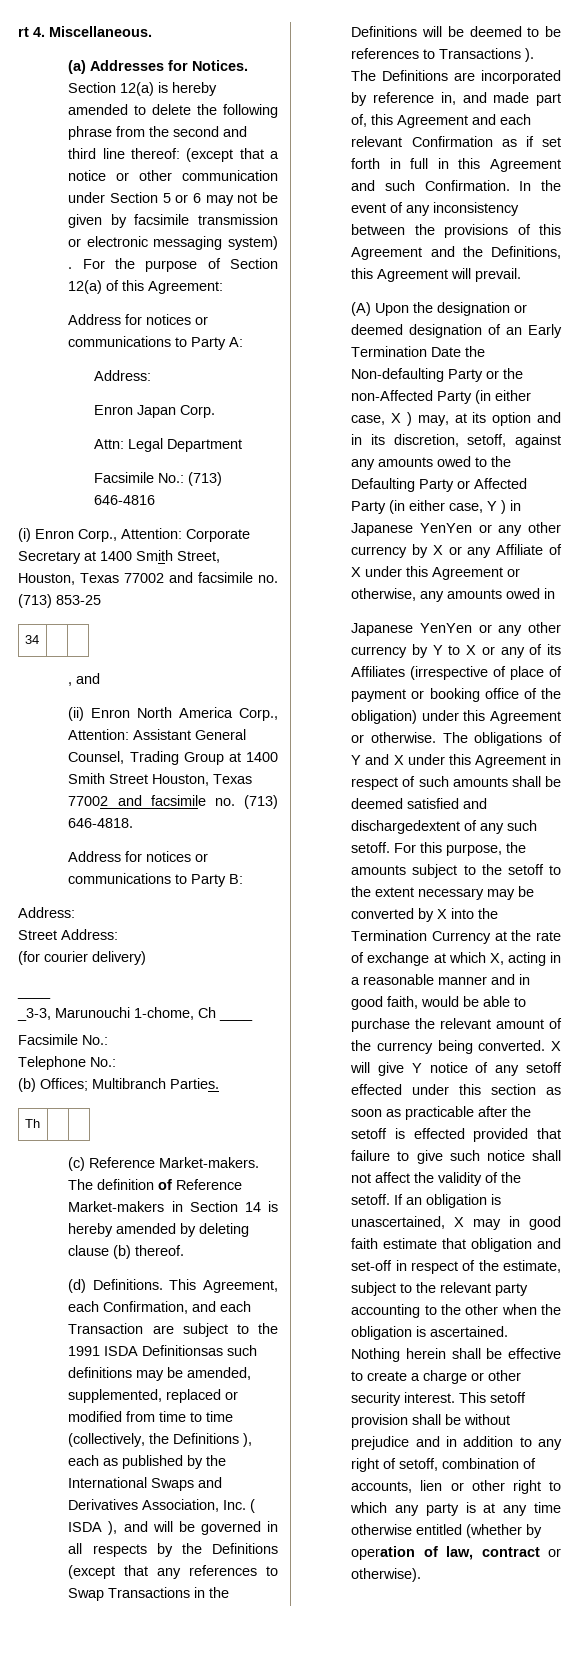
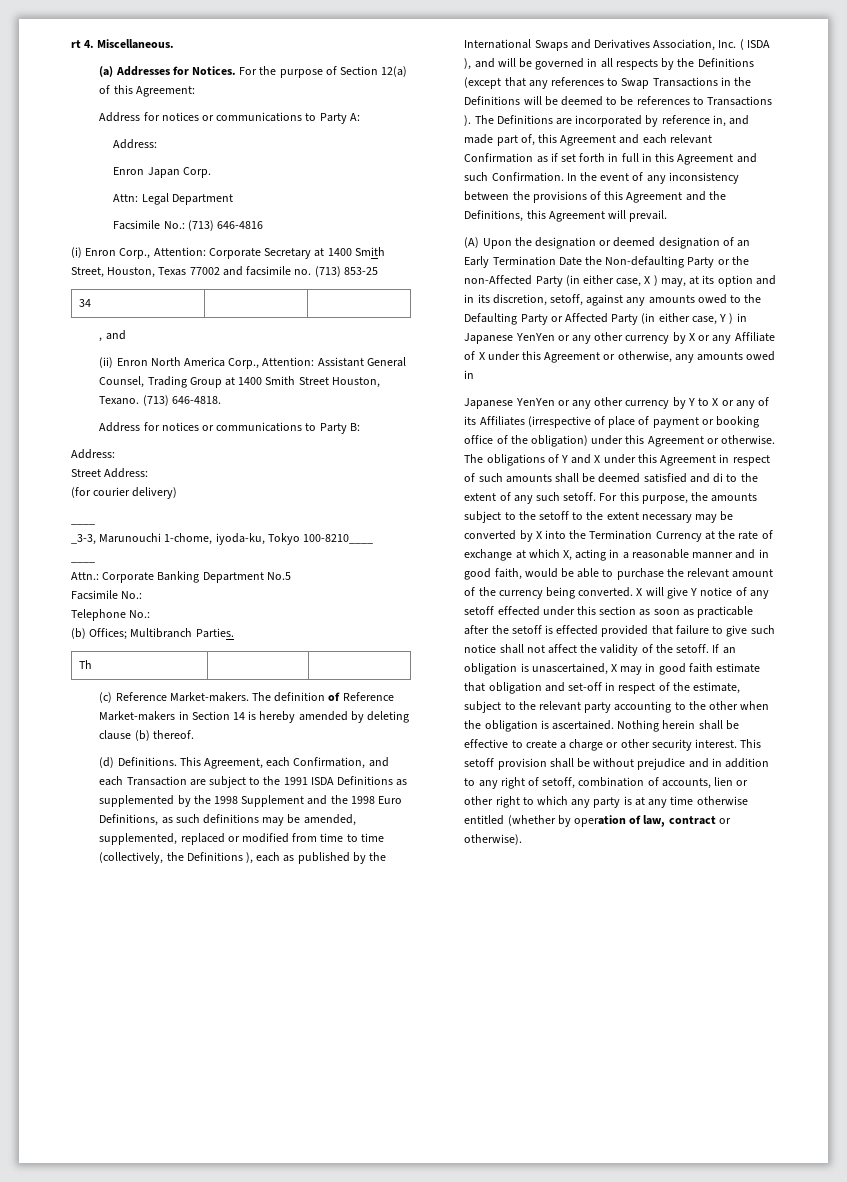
- Section 12(a) is hereby amended to delete the following phrase from the second and third line thereof: (except that a notice or other communication under Section 5 or 6 may not be given by facsimile transmission or electronic messaging system) .
- (ii) Enron North America Corp., Attention: Assistant General Counsel, Trading Group at 1400 Smith Street Houston, Texas 77002 and facsimile no. (713) 646-4818.
+ (ii) Enron North America Corp., Attention: Assistant General Counsel, Trading Group at 1400 Smith Street Houston, Texano. (713) 646-4818.
- _3-3, Marunouchi 1-chome, Ch ____
+ _3-3, Marunouchi 1-chome, iyoda-ku, Tokyo 100-8210____
+ ____
+ Attn.: Corporate Banking Department No.5
- This Agreement, each Confirmation, and each Transaction are subject to the 1991 ISDA Definitionsas such definitions may be amended, supplemented, replaced or modified from time to time (collectively, the Definitions ), each as published by the International Swaps and Derivatives Association, Inc. ( ISDA ), and will be governed in all respects by the Definitions (except that any references to Swap Transactions in the Definitions will be deemed to be references to Transactions ).
+ This Agreement, each Confirmation, and each Transaction are subject to the 1991 ISDA Definitions as supplemented by the 1998 Supplement and the 1998 Euro Definitions, as such definitions may be amended, supplemented, replaced or modified from time to time (collectively, the Definitions ), each as published by the International Swaps and Derivatives Association, Inc. ( ISDA ), and will be governed in all respects by the Definitions (except that any references to Swap Transactions in the Definitions will be deemed to be references to Transactions ).
- The obligations of Y and X under this Agreement in respect of such amounts shall be deemed satisfied and dischargedextent of any such setoff.
+ The obligations of Y and X under this Agreement in respect of such amounts shall be deemed satisfied and di to the extent of any such setoff.

